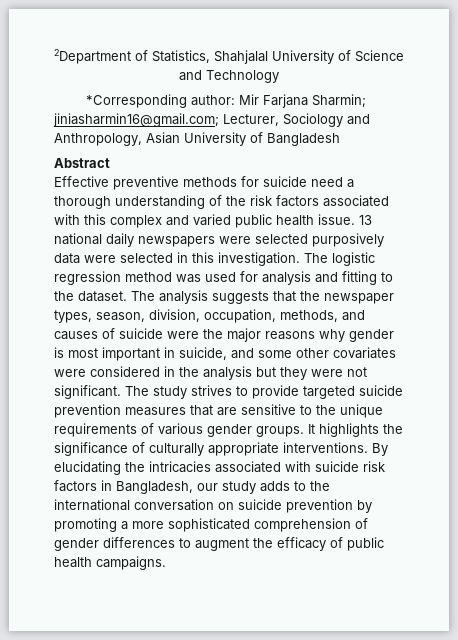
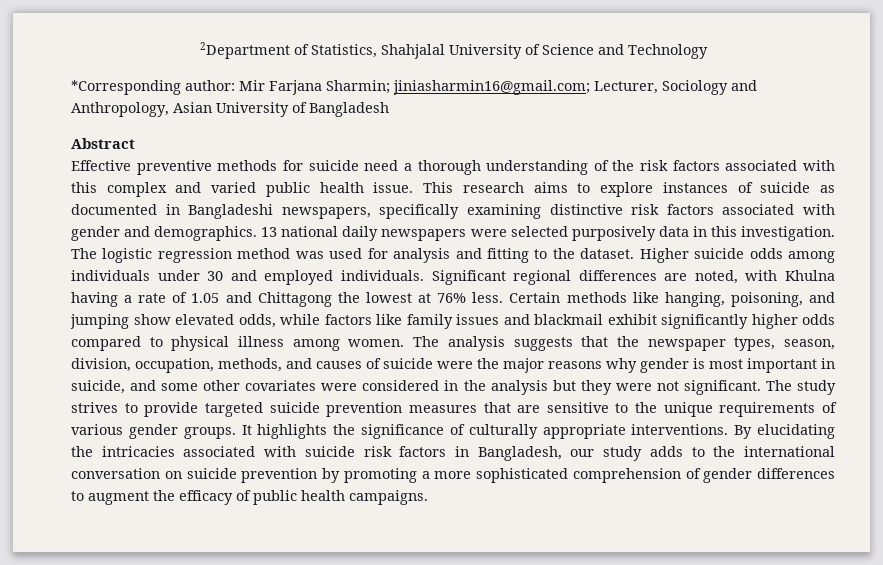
+ This research aims to explore instances of suicide as documented in Bangladeshi newspapers, specifically examining distinctive risk factors associated with gender and demographics.
- 13 national daily newspapers were selected purposively data were selected in this investigation.
+ 13 national daily newspapers were selected purposively data in this investigation.
+ Higher suicide odds among individuals under 30 and employed individuals. Significant regional differences are noted, with Khulna having a rate of 1.05 and Chittagong the lowest at 76% less. Certain methods like hanging, poisoning, and jumping show elevated odds, while factors like family issues and blackmail exhibit significantly higher odds compared to physical illness among women.

